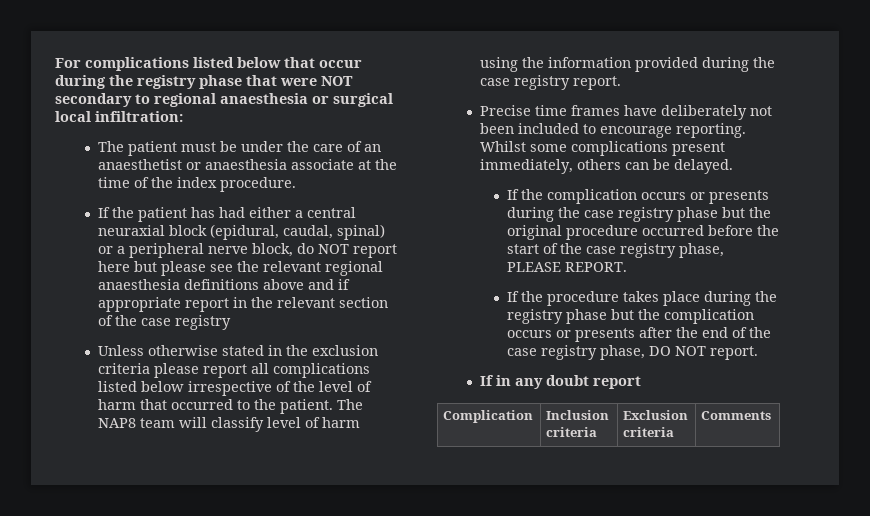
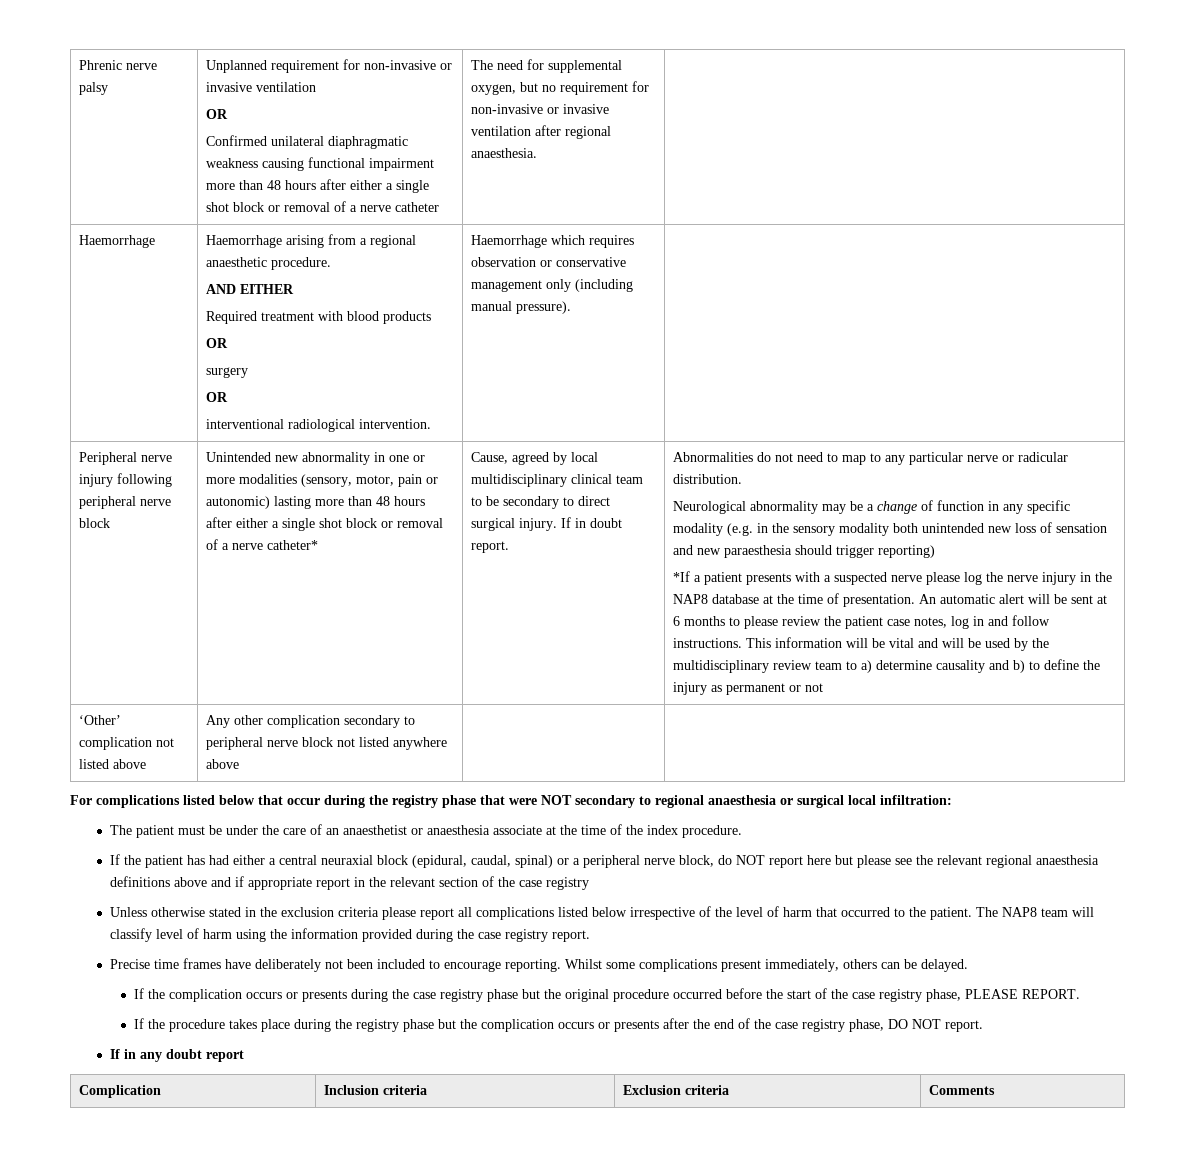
+ Phrenic nerve palsy | Unplanned requirement for non-invasive or invasive ventilation
+ OR
+ Confirmed unilateral diaphragmatic weakness causing functional impairment more than 48 hours after either a single shot block or removal of a nerve catheter | The need for supplemental oxygen, but no requirement for non-invasive or invasive ventilation after regional anaesthesia. |
+ Haemorrhage | Haemorrhage arising from a regional anaesthetic procedure.
+ AND EITHER
+ Required treatment with blood products
+ OR
+ surgery
+ OR
+ interventional radiological intervention. | Haemorrhage which requires observation or conservative management only (including manual pressure). |
+ Peripheral nerve injury following peripheral nerve block | Unintended new abnormality in one or more modalities (sensory, motor, pain or autonomic) lasting more than 48 hours after either a single shot block or removal of a nerve catheter* | Cause, agreed by local multidisciplinary clinical team to be secondary to direct surgical injury. If in doubt report. | Abnormalities do not need to map to any particular nerve or radicular distribution.
+ Neurological abnormality may be a change of function in any specific modality (e.g. in the sensory modality both unintended new loss of sensation and new paraesthesia should trigger reporting)
+ *If a patient presents with a suspected nerve please log the nerve injury in the NAP8 database at the time of presentation. An automatic alert will be sent at 6 months to please review the patient case notes, log in and follow instructions. This information will be vital and will be used by the multidisciplinary review team to a) determine causality and b) to define the injury as permanent or not
+ ‘Other’ complication not listed above | Any other complication secondary to peripheral nerve block not listed anywhere above | |

